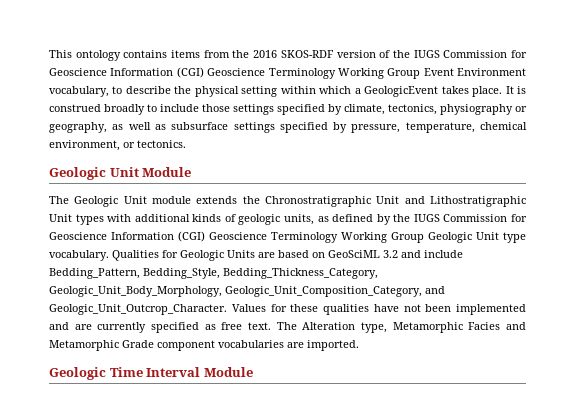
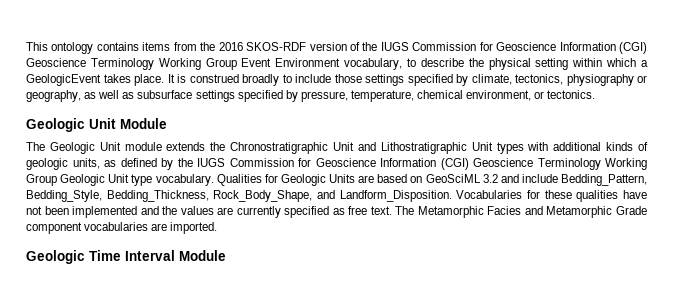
- Qualities for Geologic Units are based on GeoSciML 3.2 and include Bedding_Pattern, Bedding_Style, Bedding_Thickness_Category, Geologic_Unit_Body_Morphology, Geologic_Unit_Composition_Category, and Geologic_Unit_Outcrop_Character. Values for these qualities have not been implemented and are currently specified as free text.
+ Qualities for Geologic Units are based on GeoSciML 3.2 and include Bedding_Pattern, Bedding_Style, Bedding_Thickness, Rock_Body_Shape, and Landform_Disposition. Vocabularies for these qualities have not been implemented and the values are currently specified as free text.
- The Alteration type, Metamorphic Facies and Metamorphic Grade component vocabularies are imported.
+ The Metamorphic Facies and Metamorphic Grade component vocabularies are imported.

